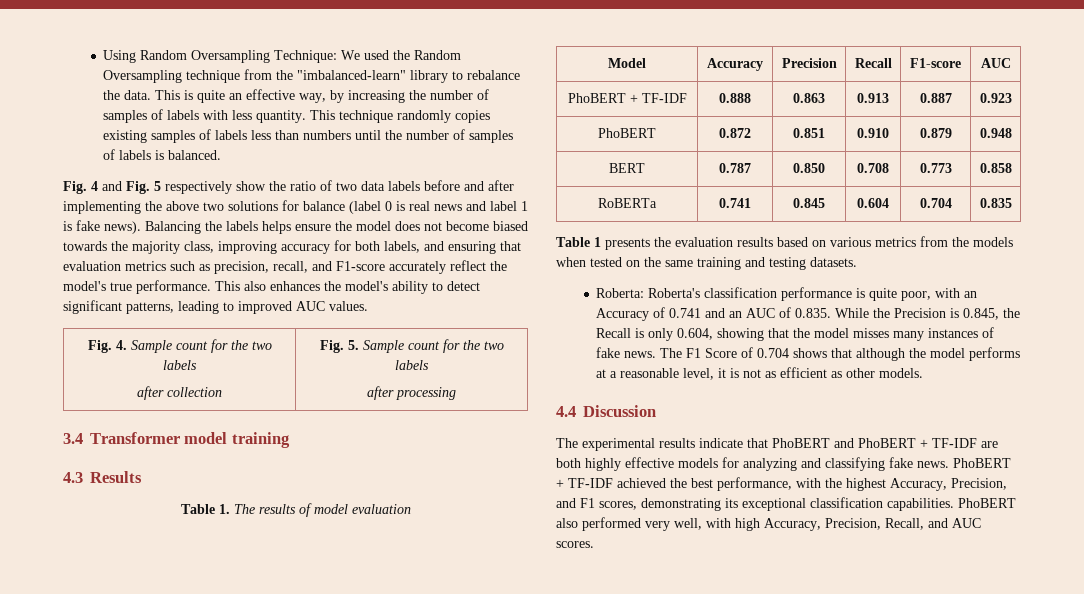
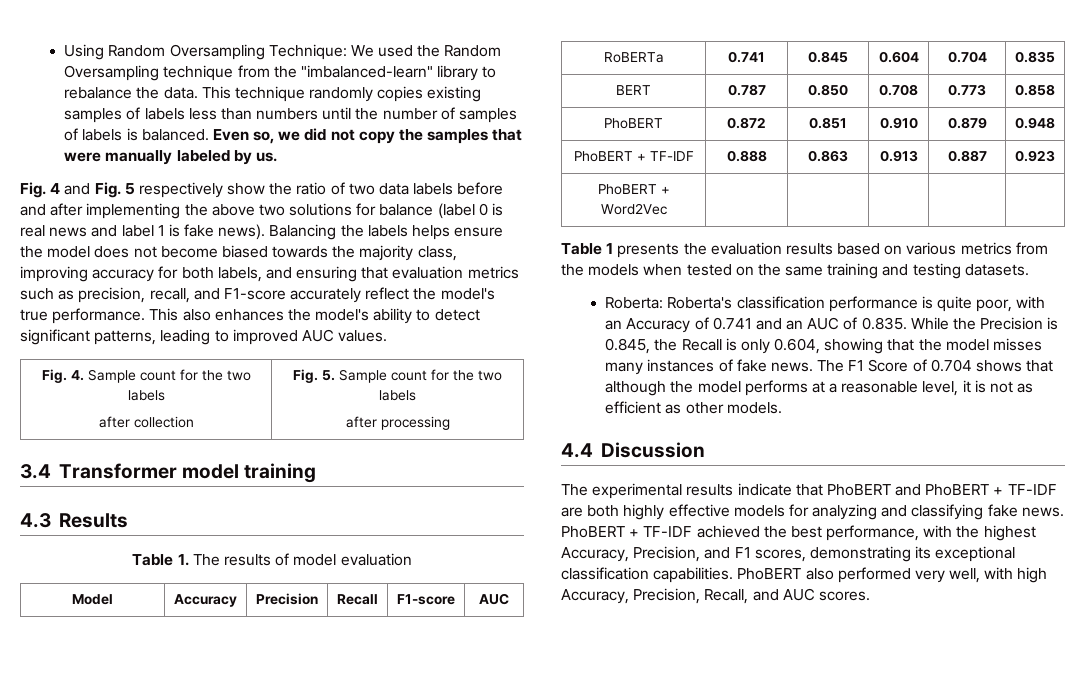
- This is quite an effective way, by increasing the number of samples of labels with less quantity. This technique randomly copies existing samples of labels less than numbers until the number of samples of labels is balanced.
+ This technique randomly copies existing samples of labels less than numbers until the number of samples of labels is balanced. Even so, we did not copy the samples that were manually labeled by us.
+ RoBERTa | 0.741 | 0.845 | 0.604 | 0.704 | 0.835
+ BERT | 0.787 | 0.850 | 0.708 | 0.773 | 0.858
+ PhoBERT | 0.872 | 0.851 | 0.910 | 0.879 | 0.948
- PhoBERT | 0.872 | 0.851 | 0.910 | 0.879 | 0.948
- BERT | 0.787 | 0.850 | 0.708 | 0.773 | 0.858
- RoBERTa | 0.741 | 0.845 | 0.604 | 0.704 | 0.835
+ PhoBERT + Word2Vec | | | | |

